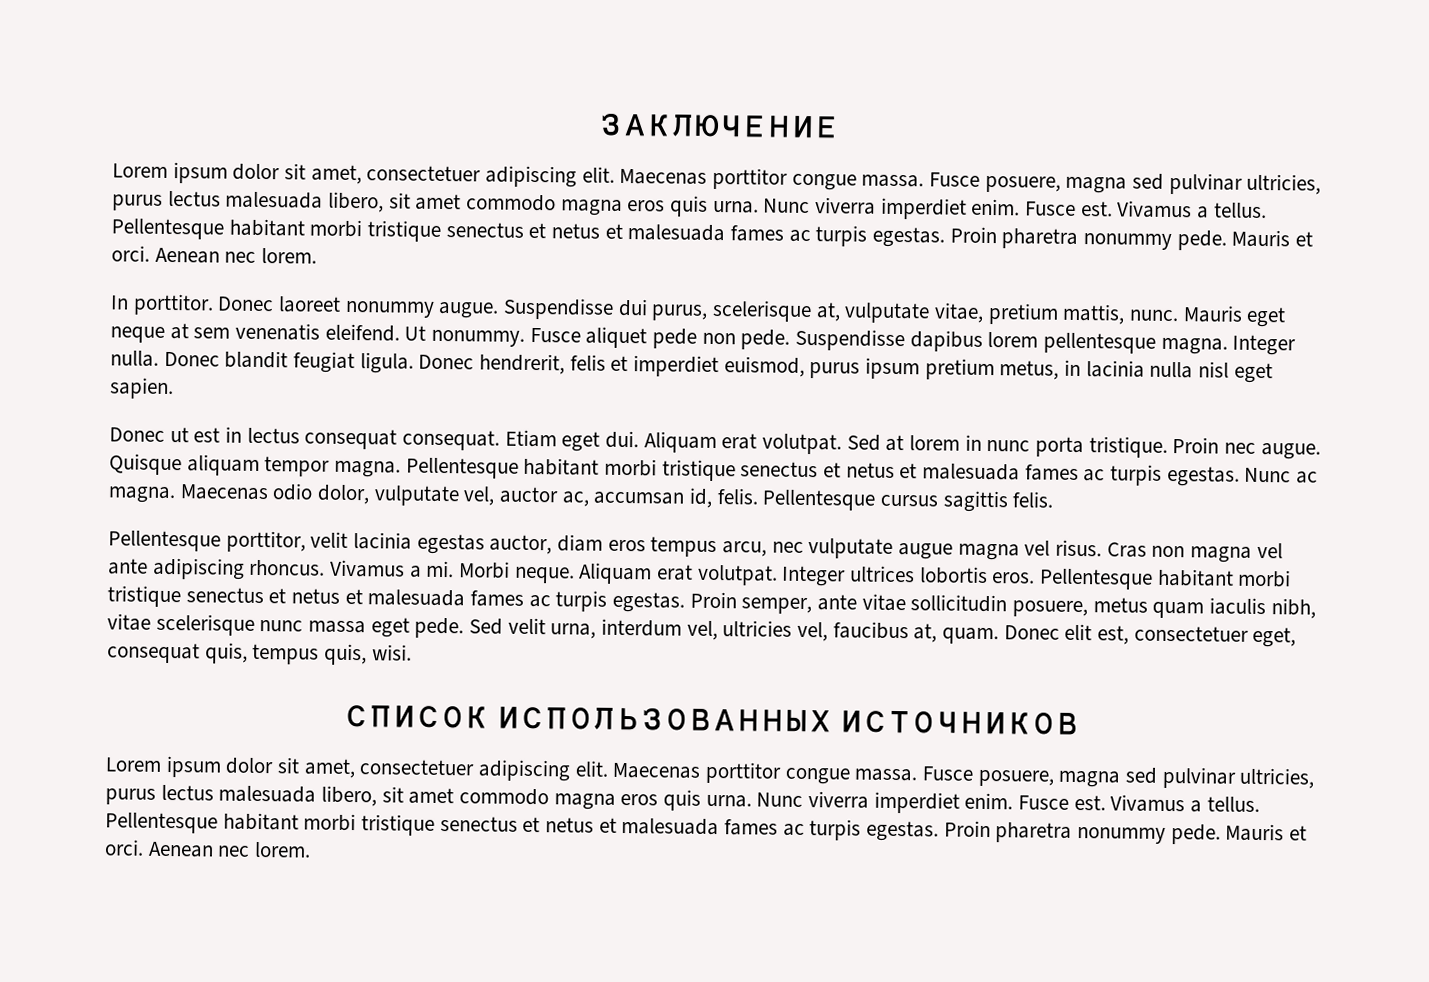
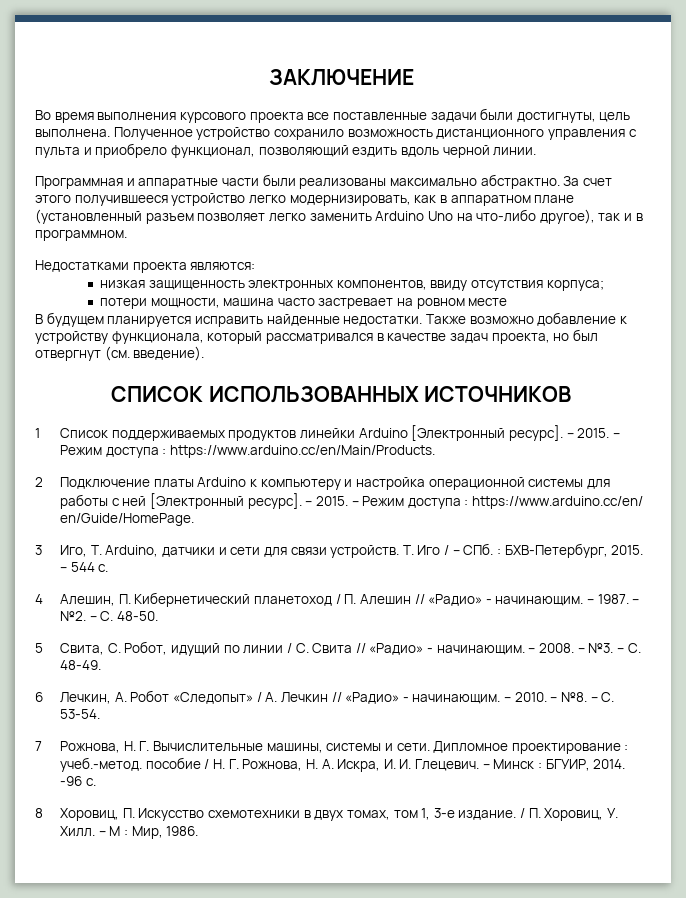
  ЗАКЛЮЧЕНИЕ
- Lorem ipsum dolor sit amet, consectetuer adipiscing elit. Maecenas porttitor congue massa. Fusce posuere, magna sed pulvinar ultricies, purus lectus malesuada libero, sit amet commodo magna eros quis urna. Nunc viverra imperdiet enim. Fusce est. Vivamus a tellus. Pellentesque habitant morbi tristique senectus et netus et malesuada fames ac turpis egestas. Proin pharetra nonummy pede. Mauris et orci. Aenean nec lorem.
- In porttitor. Donec laoreet nonummy augue. Suspendisse dui purus, scelerisque at, vulputate vitae, pretium mattis, nunc. Mauris eget neque at sem venenatis eleifend. Ut nonummy. Fusce aliquet pede non pede. Suspendisse dapibus lorem pellentesque magna. Integer nulla. Donec blandit feugiat ligula. Donec hendrerit, felis et imperdiet euismod, purus ipsum pretium metus, in lacinia nulla nisl eget sapien.
- Donec ut est in lectus consequat consequat. Etiam eget dui. Aliquam erat volutpat. Sed at lorem in nunc porta tristique. Proin nec augue. Quisque aliquam tempor magna. Pellentesque habitant morbi tristique senectus et netus et malesuada fames ac turpis egestas. Nunc ac magna. Maecenas odio dolor, vulputate vel, auctor ac, accumsan id, felis. Pellentesque cursus sagittis felis.
- Pellentesque porttitor, velit lacinia egestas auctor, diam eros tempus arcu, nec vulputate augue magna vel risus. Cras non magna vel ante adipiscing rhoncus. Vivamus a mi. Morbi neque. Aliquam erat volutpat. Integer ultrices lobortis eros. Pellentesque habitant morbi tristique senectus et netus et malesuada fames ac turpis egestas. Proin semper, ante vitae sollicitudin posuere, metus quam iaculis nibh, vitae scelerisque nunc massa eget pede. Sed velit urna, interdum vel, ultricies vel, faucibus at, quam. Donec elit est, consectetuer eget, consequat quis, tempus quis, wisi.
+ Во время выполнения курсового проекта все поставленные задачи были достигнуты, цель выполнена. Полученное устройство сохранило возможность дистанционного управления с пульта и приобрело функционал, позволяющий ездить вдоль черной линии.
+ Программная и аппаратные части были реализованы максимально абстрактно. За счет этого получившееся устройство легко модернизировать, как в аппаратном плане (установленный разъем позволяет легко заменить Arduino Uno на что-либо другое), так и в программном.
+ Недостатками проекта являются:
+ низкая защищенность электронных компонентов, ввиду отсутствия корпуса;
+ потери мощности, машина часто застревает на ровном месте
+ В будущем планируется исправить найденные недостатки. Также возможно добавление к устройству функционала, который рассматривался в качестве задач проекта, но был отвергнут (см. введение).
  СПИСОК ИСПОЛЬЗОВАННЫХ ИСТОЧНИКОВ
- Lorem ipsum dolor sit amet, consectetuer adipiscing elit. Maecenas porttitor congue massa. Fusce posuere, magna sed pulvinar ultricies, purus lectus malesuada libero, sit amet commodo magna eros quis urna. Nunc viverra imperdiet enim. Fusce est. Vivamus a tellus. Pellentesque habitant morbi tristique senectus et netus et malesuada fames ac turpis egestas. Proin pharetra nonummy pede. Mauris et orci. Aenean nec lorem.
+ 1 Список поддерживаемых продуктов линейки Arduino [Электронный ресурс]. – 2015. – Режим доступа : https://www.arduino.cc/en/Main/Products.
+ 2 Подключение платы Arduino к компьютеру и настройка операционной системы для работы с ней [Электронный ресурс]. – 2015. – Режим доступа : https://www.arduino.cc/en/ en/Guide/HomePage.
+ 3 Иго, Т. Arduino, датчики и сети для связи устройств. Т. Иго / – СПб. : БХВ-Петербург, 2015. – 544 с.
+ 4 Алешин, П. Кибернетический планетоход / П. Алешин // «Радио» - начинающим. – 1987. – №2. – С. 48-50.
+ 5 Свита, С. Робот, идущий по линии / С. Свита // «Радио» - начинающим. – 2008. – №3. – С. 48-49.
+ 6 Лечкин, А. Робот «Следопыт» / А. Лечкин // «Радио» - начинающим. – 2010. – №8. – С. 53-54.
+ 7 Рожнова, Н. Г. Вычислительные машины, системы и сети. Дипломное проектирование : учеб.-метод. пособие / Н. Г. Рожнова, Н. А. Искра, И. И. Глецевич. – Минск : БГУИР, 2014. -96 с.
+ 8 Хоровиц, П. Искусство схемотехники в двух томах, том 1, 3-е издание. / П. Хоровиц, У. Хилл. – М : Мир, 1986.

